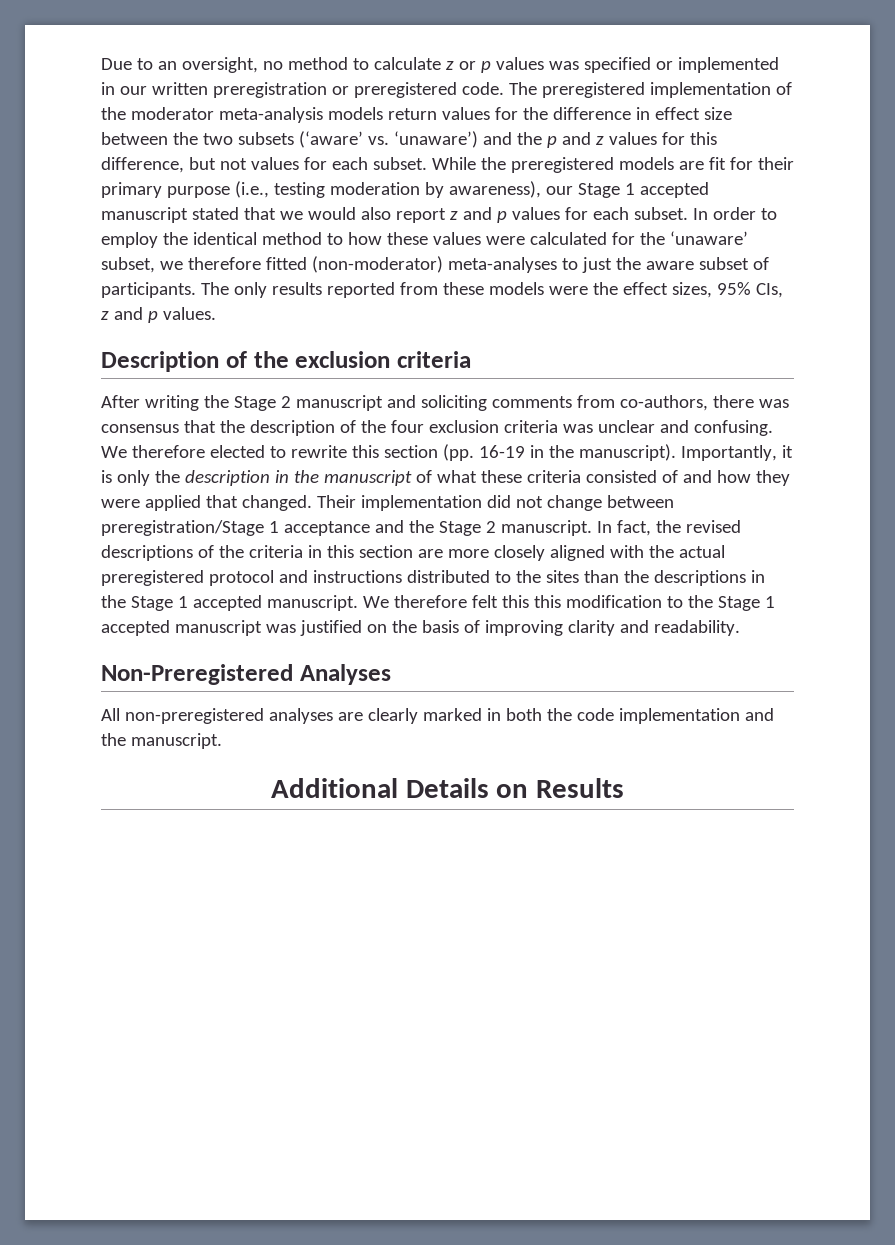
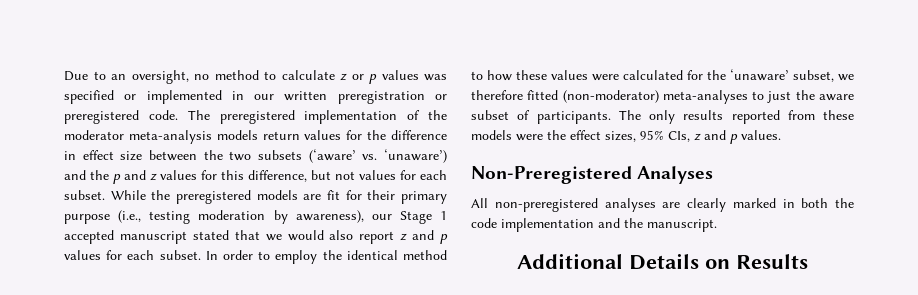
- Description of the exclusion criteria
- After writing the Stage 2 manuscript and soliciting comments from co-authors, there was consensus that the description of the four exclusion criteria was unclear and confusing. We therefore elected to rewrite this section (pp. 16-19 in the manuscript). Importantly, it is only the description in the manuscript of what these criteria consisted of and how they were applied that changed. Their implementation did not change between preregistration/Stage 1 acceptance and the Stage 2 manuscript. In fact, the revised descriptions of the criteria in this section are more closely aligned with the actual preregistered protocol and instructions distributed to the sites than the descriptions in the Stage 1 accepted manuscript. We therefore felt this this modification to the Stage 1 accepted manuscript was justified on the basis of improving clarity and readability.

